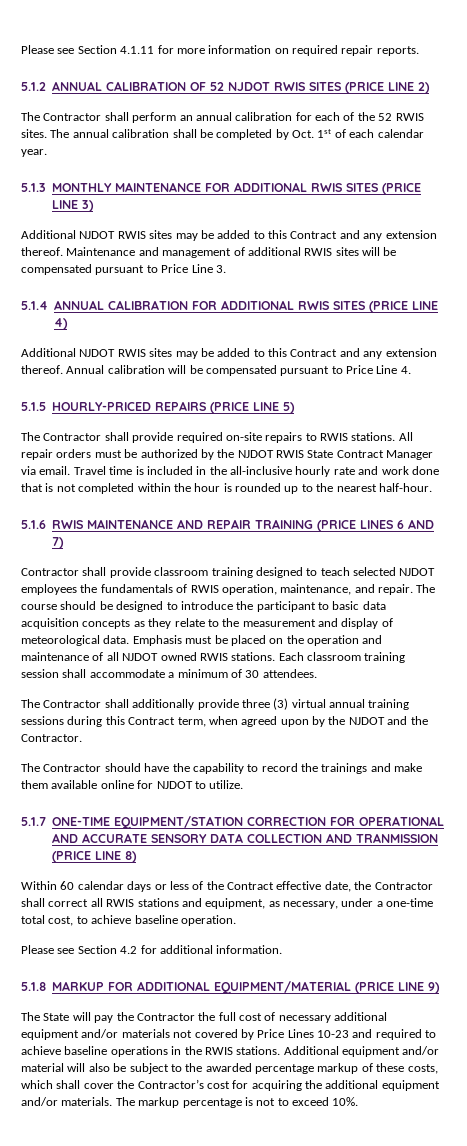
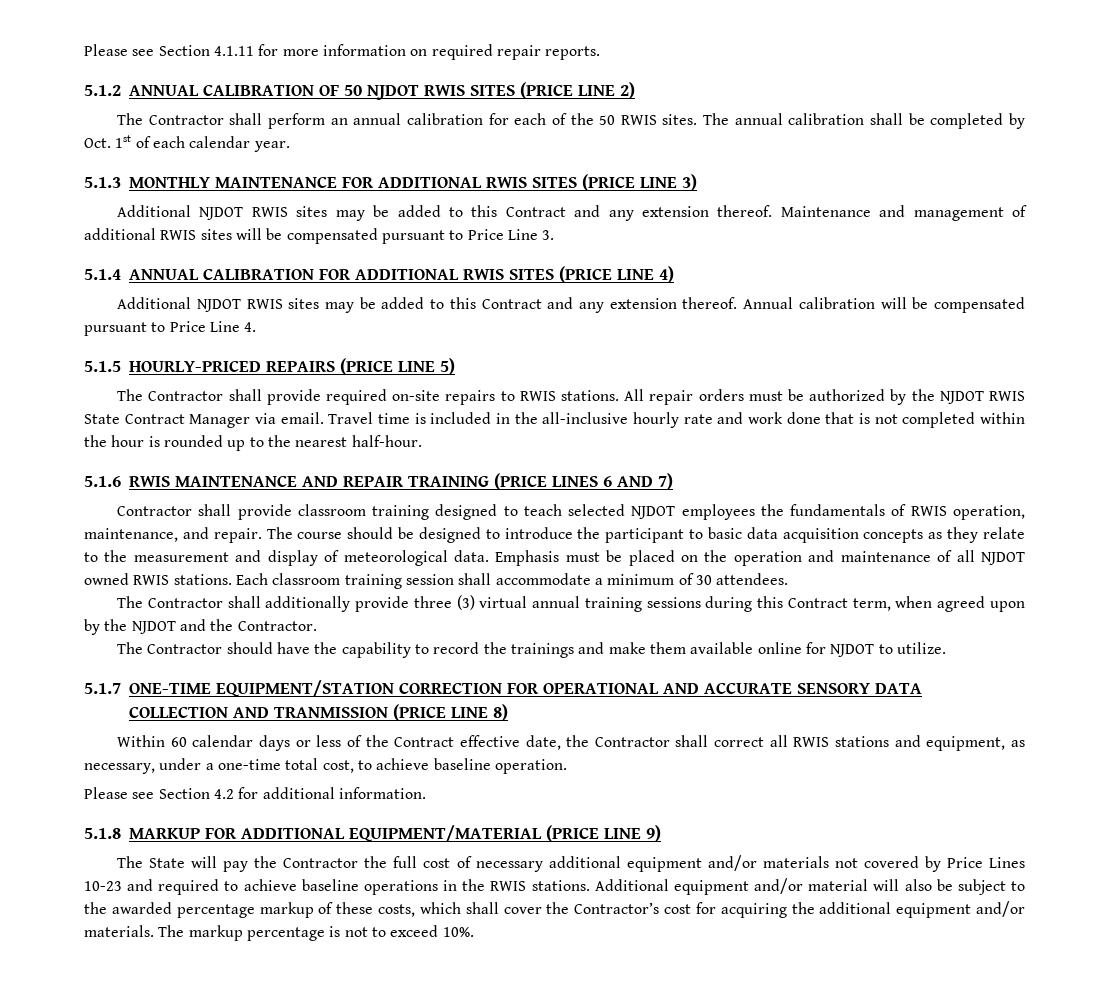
- 5.1.2 ANNUAL CALIBRATION OF 52 NJDOT RWIS SITES (PRICE LINE 2)
+ 5.1.2 ANNUAL CALIBRATION OF 50 NJDOT RWIS SITES (PRICE LINE 2)
- The Contractor shall perform an annual calibration for each of the 52 RWIS sites.
+ The Contractor shall perform an annual calibration for each of the 50 RWIS sites.

